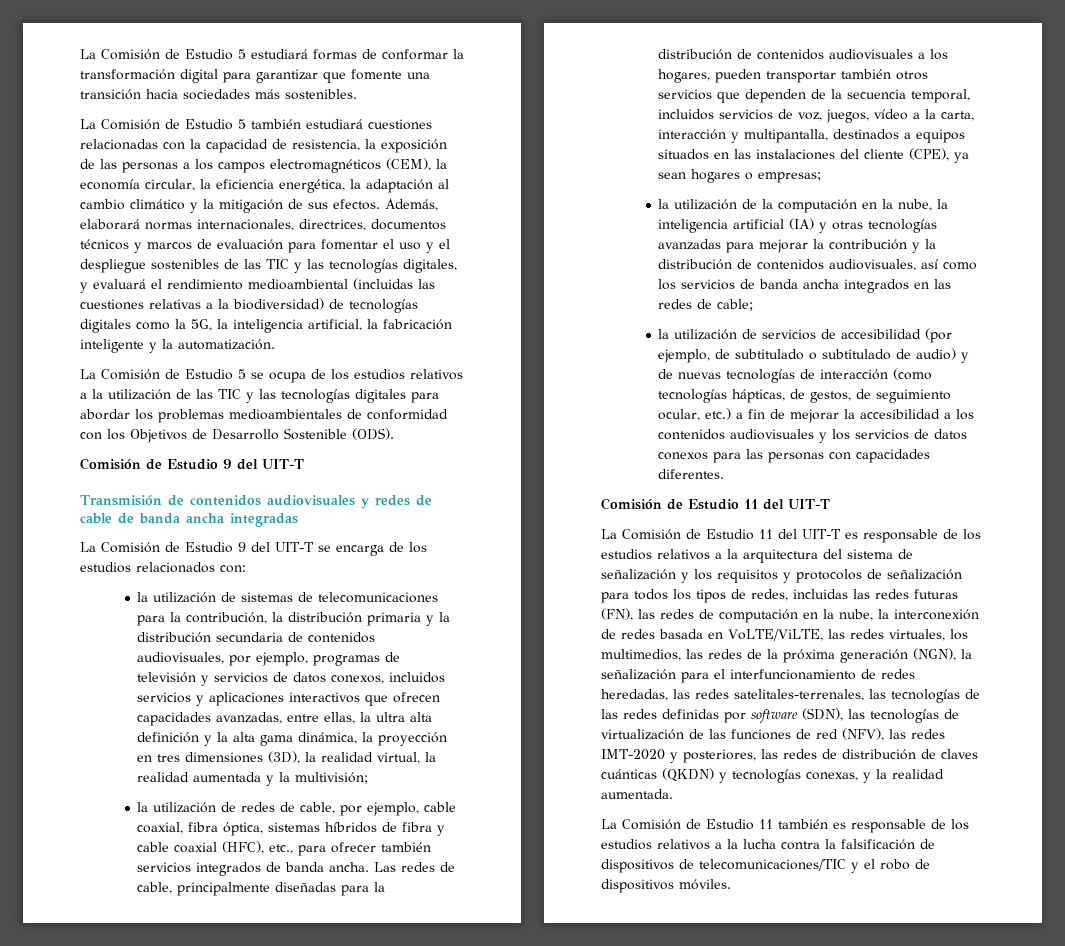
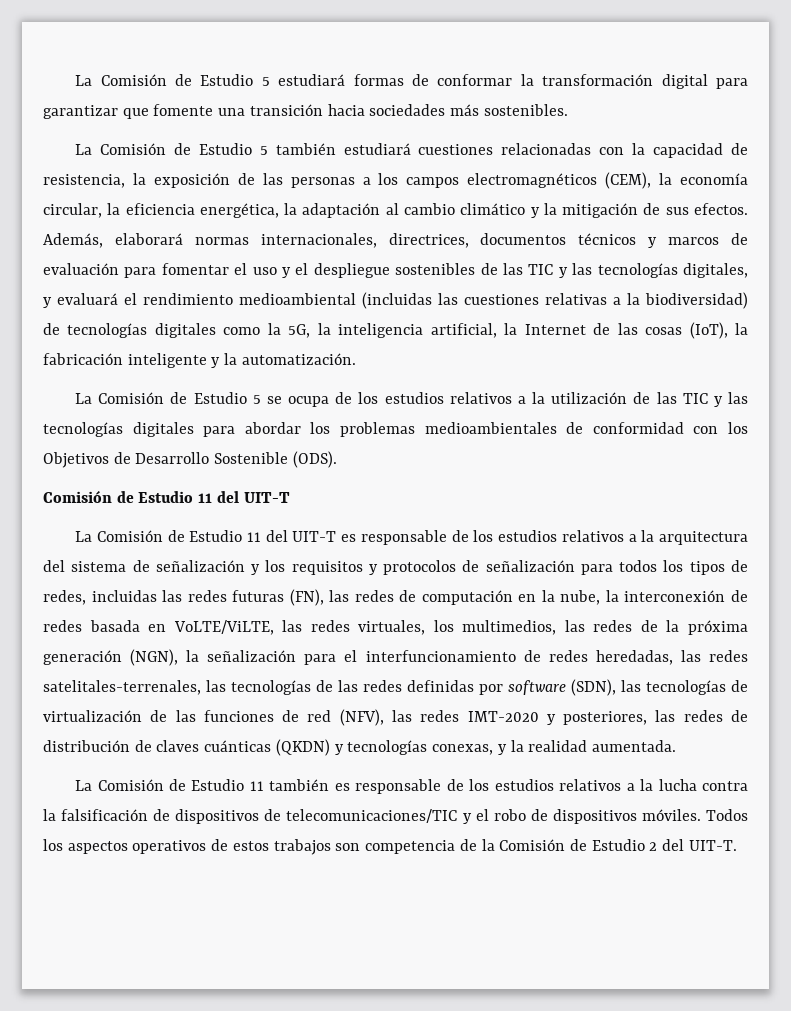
- Además, elaborará normas internacionales, directrices, documentos técnicos y marcos de evaluación para fomentar el uso y el despliegue sostenibles de las TIC y las tecnologías digitales, y evaluará el rendimiento medioambiental (incluidas las cuestiones relativas a la biodiversidad) de tecnologías digitales como la 5G, la inteligencia artificial, la fabricación inteligente y la automatización.
+ Además, elaborará normas internacionales, directrices, documentos técnicos y marcos de evaluación para fomentar el uso y el despliegue sostenibles de las TIC y las tecnologías digitales, y evaluará el rendimiento medioambiental (incluidas las cuestiones relativas a la biodiversidad) de tecnologías digitales como la 5G, la inteligencia artificial, la Internet de las cosas (IoT), la fabricación inteligente y la automatización.
  La Comisión de Estudio 5 se ocupa de los estudios relativos a la utilización de las TIC y las tecnologías digitales para abordar los problemas medioambientales de conformidad con los Objetivos de Desarrollo Sostenible (ODS).
- Comisión de Estudio 9 del UIT-T
- Transmisión de contenidos audiovisuales y redes de cable de banda ancha integradas
- La Comisión de Estudio 9 del UIT-T se encarga de los estudios relacionados con:
- la utilización de sistemas de telecomunicaciones para la contribución, la distribución primaria y la distribución secundaria de contenidos audiovisuales, por ejemplo, programas de televisión y servicios de datos conexos, incluidos servicios y aplicaciones interactivos que ofrecen capacidades avanzadas, entre ellas, la ultra alta definición y la alta gama dinámica, la proyección en tres dimensiones (3D), la realidad virtual, la realidad aumentada y la multivisión;
- la utilización de redes de cable, por ejemplo, cable coaxial, fibra óptica, sistemas híbridos de fibra y cable coaxial (HFC), etc., para ofrecer también servicios integrados de banda ancha. Las redes de cable, principalmente diseñadas para la distribución de contenidos audiovisuales a los hogares, pueden transportar también otros servicios que dependen de la secuencia temporal, incluidos servicios de voz, juegos, vídeo a la carta, interacción y multipantalla, destinados a equipos situados en las instalaciones del cliente (CPE), ya sean hogares o empresas;
- la utilización de la computación en la nube, la inteligencia artificial (IA) y otras tecnologías avanzadas para mejorar la contribución y la distribución de contenidos audiovisuales, así como los servicios de banda ancha integrados en las redes de cable;
- la utilización de servicios de accesibilidad (por ejemplo, de subtitulado o subtitulado de audio) y de nuevas tecnologías de interacción (como tecnologías hápticas, de gestos, de seguimiento ocular, etc.) a fin de mejorar la accesibilidad a los contenidos audiovisuales y los servicios de datos conexos para las personas con capacidades diferentes.
+ Todos los aspectos operativos de estos trabajos son competencia de la Comisión de Estudio 2 del UIT-T.

